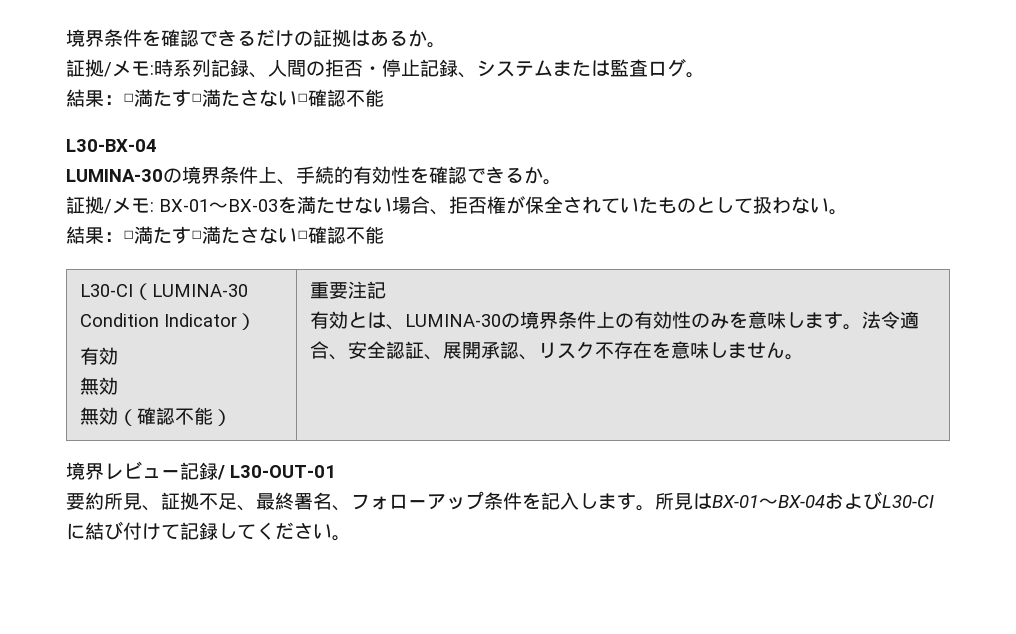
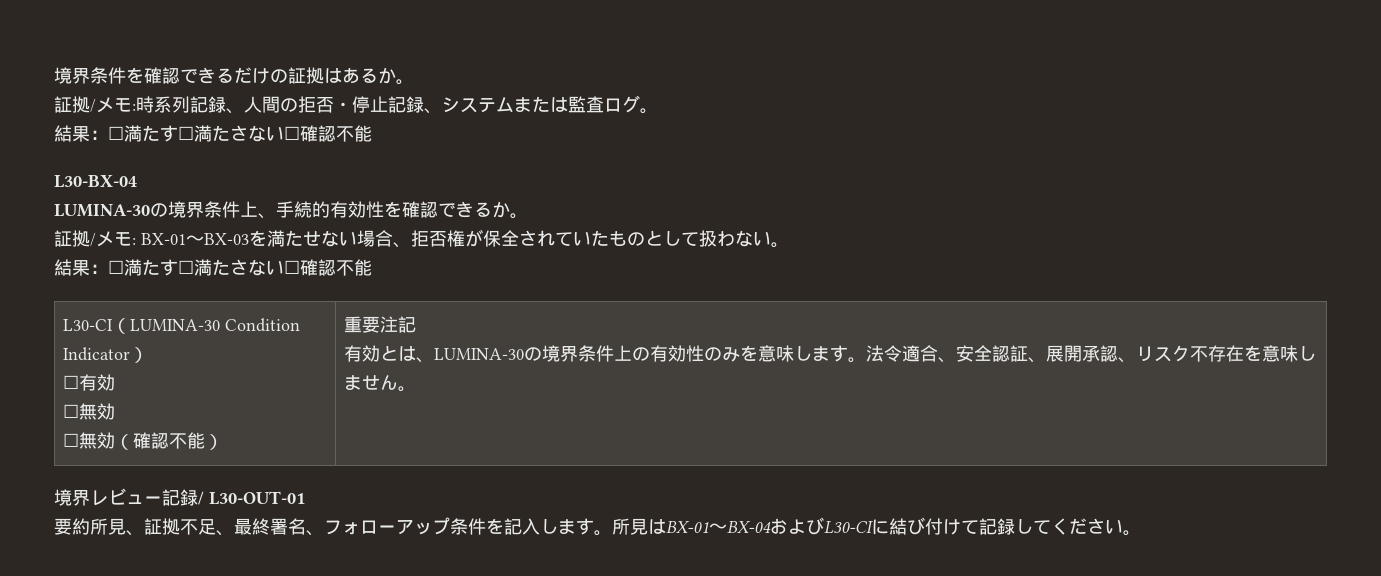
  証拠/メモ:時系列記録、人間の拒否・停止記録、システムまたは監査ログ。
- 結果：□満たす□満たさない□確認不能
+ 結果：☐満たす☐満たさない☐確認不能
  証拠/メモ: BX-01〜BX-03を満たせない場合、拒否権が保全されていたものとして扱わない。
- 結果：□満たす□満たさない□確認不能
+ 結果：☐満たす☐満たさない☐確認不能
  L30-CI（LUMINA-30 Condition Indicator）
- 有効
- 無効
+ ☐有効
+ ☐無効
- 無効（確認不能）
+ ☐無効（確認不能）

